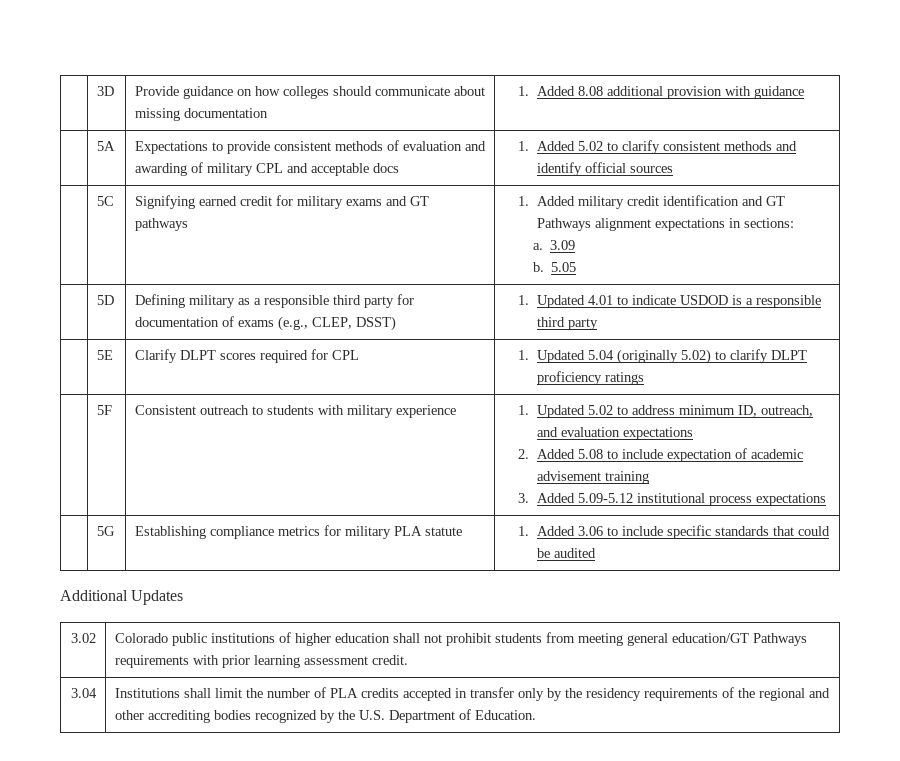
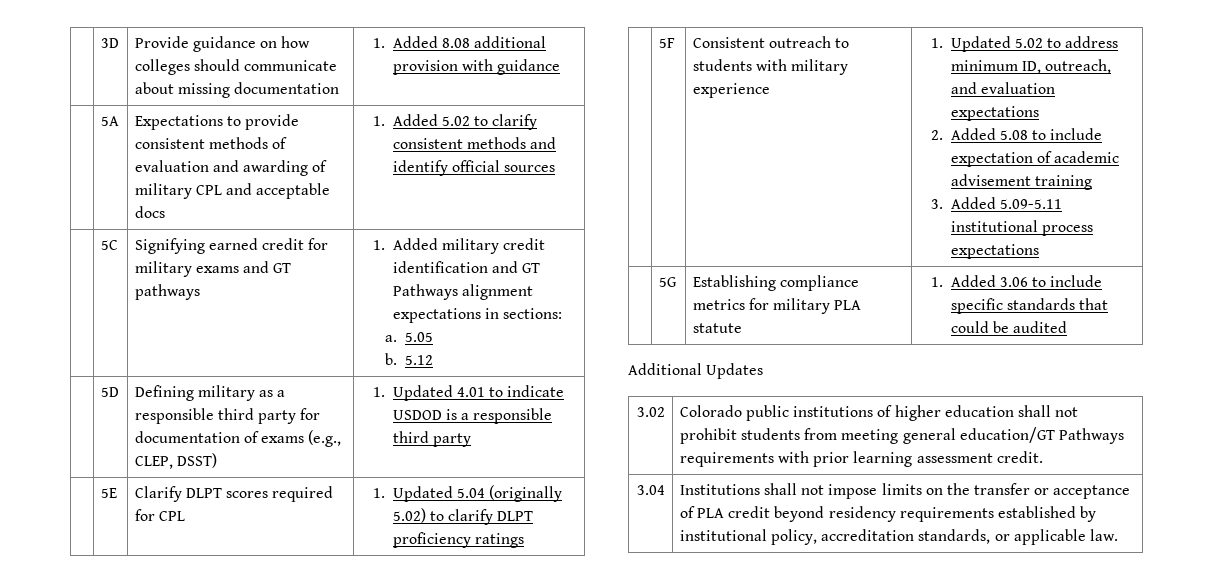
  | 5C | Signifying earned credit for military exams and GT pathways | 1. Added military credit identification and GT Pathways alignment expectations in sections:
- a. 3.09
- b. 5.05
+ a. 5.05
+ b. 5.12
  | 5F | Consistent outreach to students with military experience | 1. Updated 5.02 to address minimum ID, outreach, and evaluation expectations
  2. Added 5.08 to include expectation of academic advisement training
- 3. Added 5.09-5.12 institutional process expectations
+ 3. Added 5.09-5.11 institutional process expectations
- 3.04 | Institutions shall limit the number of PLA credits accepted in transfer only by the residency requirements of the regional and other accrediting bodies recognized by the U.S. Department of Education.
+ 3.04 | Institutions shall not impose limits on the transfer or acceptance of PLA credit beyond residency requirements established by institutional policy, accreditation standards, or applicable law.

